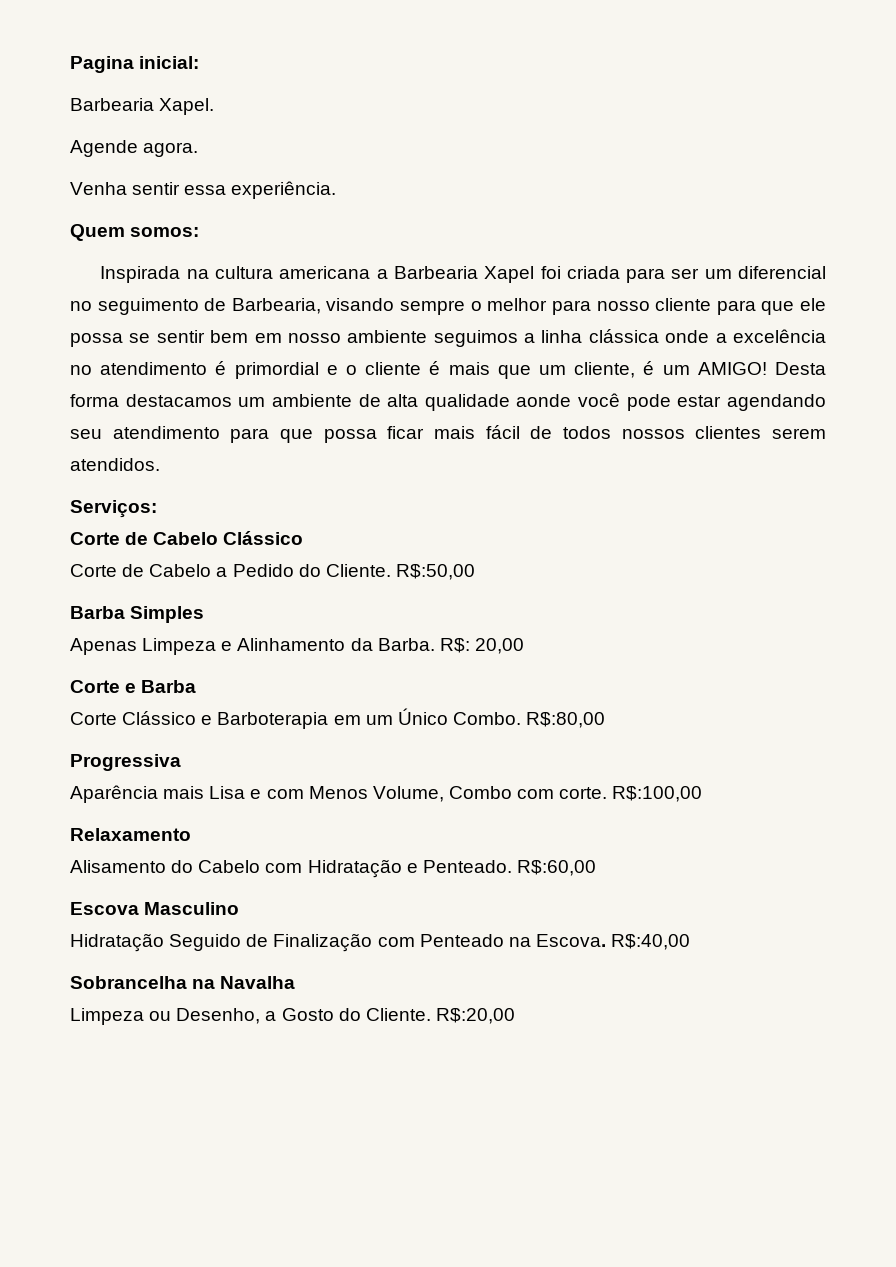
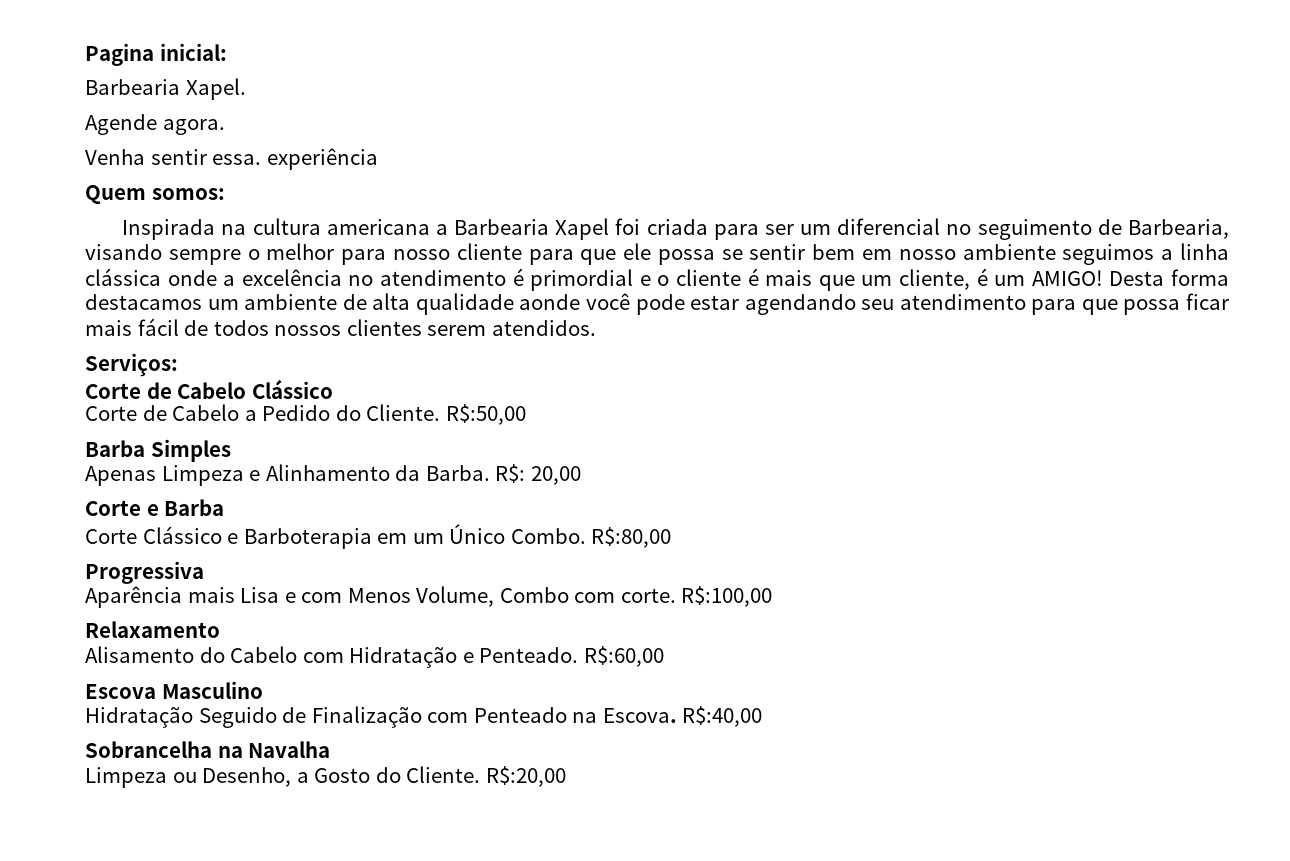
- Venha sentir essa experiência.
+ Venha sentir essa. experiência

